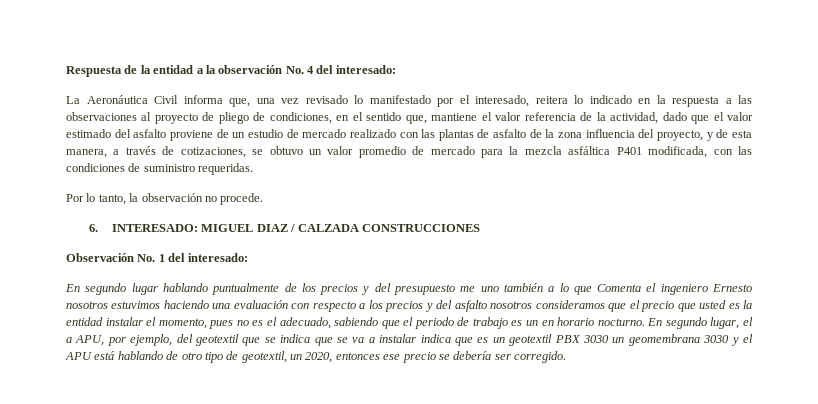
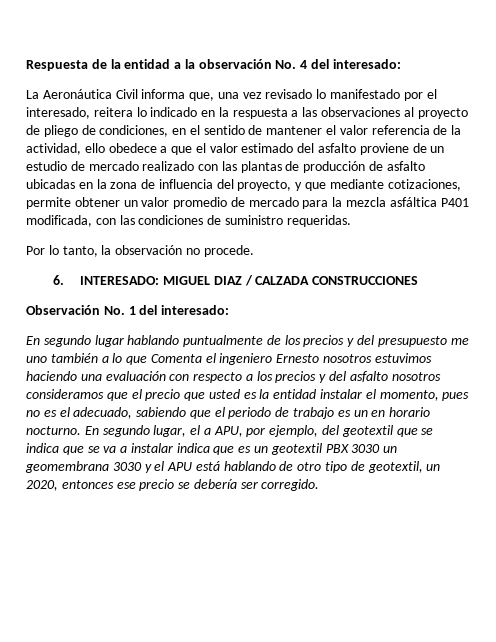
- La Aeronáutica Civil informa que, una vez revisado lo manifestado por el interesado, reitera lo indicado en la respuesta a las observaciones al proyecto de pliego de condiciones, en el sentido que, mantiene el valor referencia de la actividad, dado que el valor estimado del asfalto proviene de un estudio de mercado realizado con las plantas de asfalto de la zona influencia del proyecto, y de esta manera, a través de cotizaciones, se obtuvo un valor promedio de mercado para la mezcla asfáltica P401 modificada, con las condiciones de suministro requeridas.
+ La Aeronáutica Civil informa que, una vez revisado lo manifestado por el interesado, reitera lo indicado en la respuesta a las observaciones al proyecto de pliego de condiciones, en el sentido de mantener el valor referencia de la actividad, ello obedece a que el valor estimado del asfalto proviene de un estudio de mercado realizado con las plantas de producción de asfalto ubicadas en la zona de influencia del proyecto, y que mediante cotizaciones, permite obtener un valor promedio de mercado para la mezcla asfáltica P401 modificada, con las condiciones de suministro requeridas.

